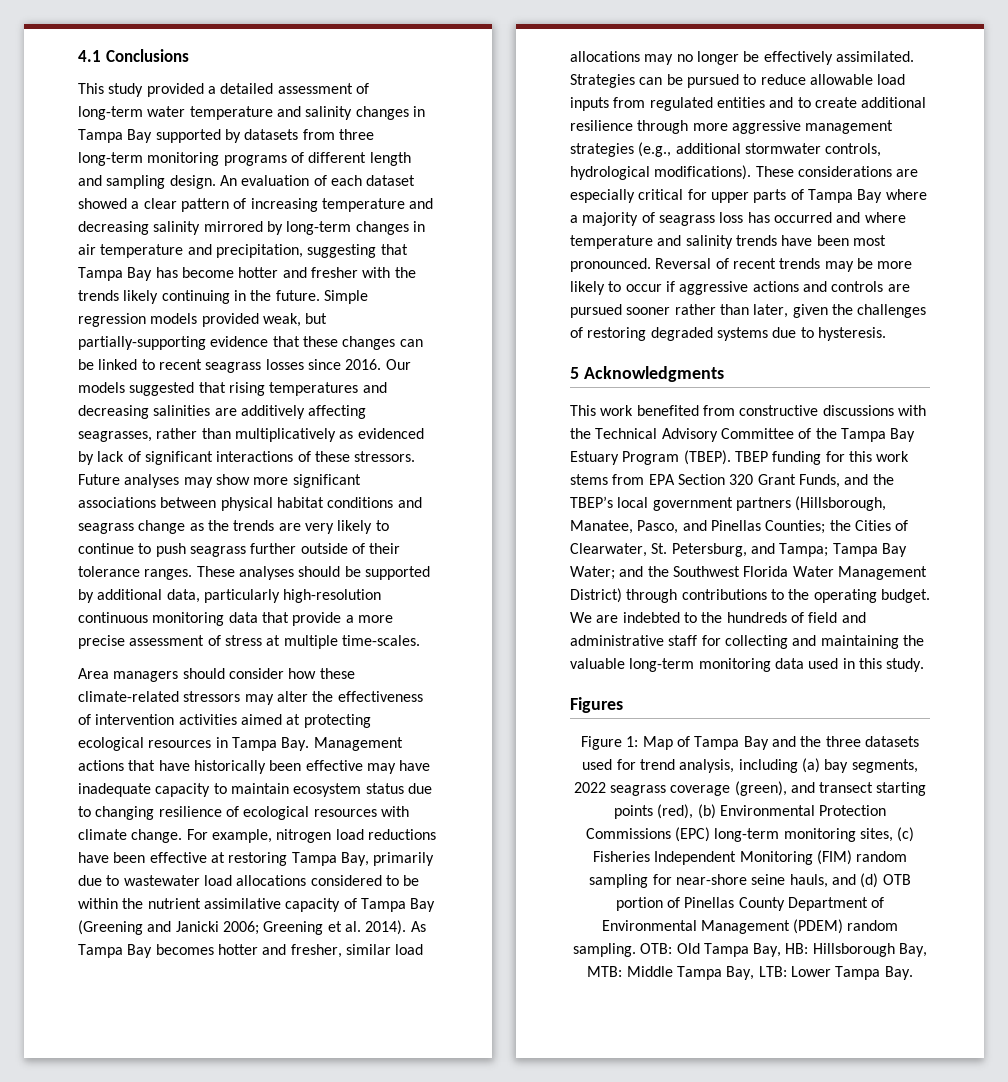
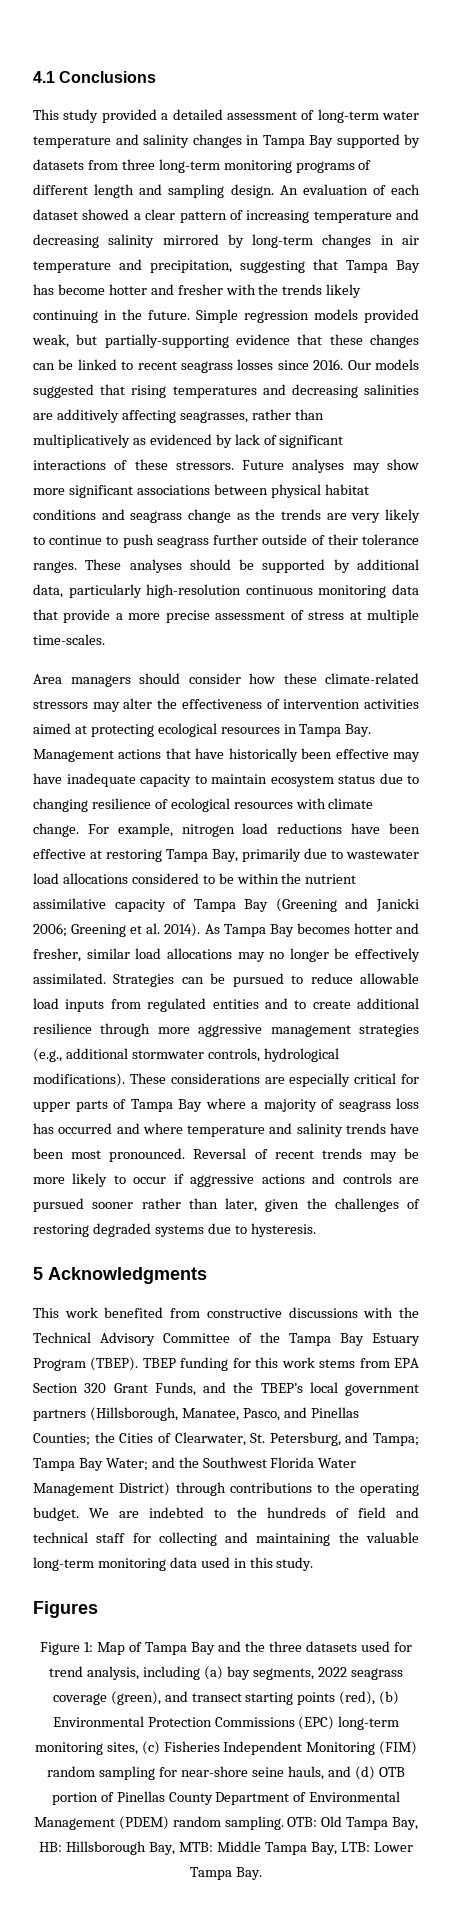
- We are indebted to the hundreds of field and administrative staff for collecting and maintaining the valuable long-term monitoring data used in this study.
+ We are indebted to the hundreds of field and technical staff for collecting and maintaining the valuable long-term monitoring data used in this study.

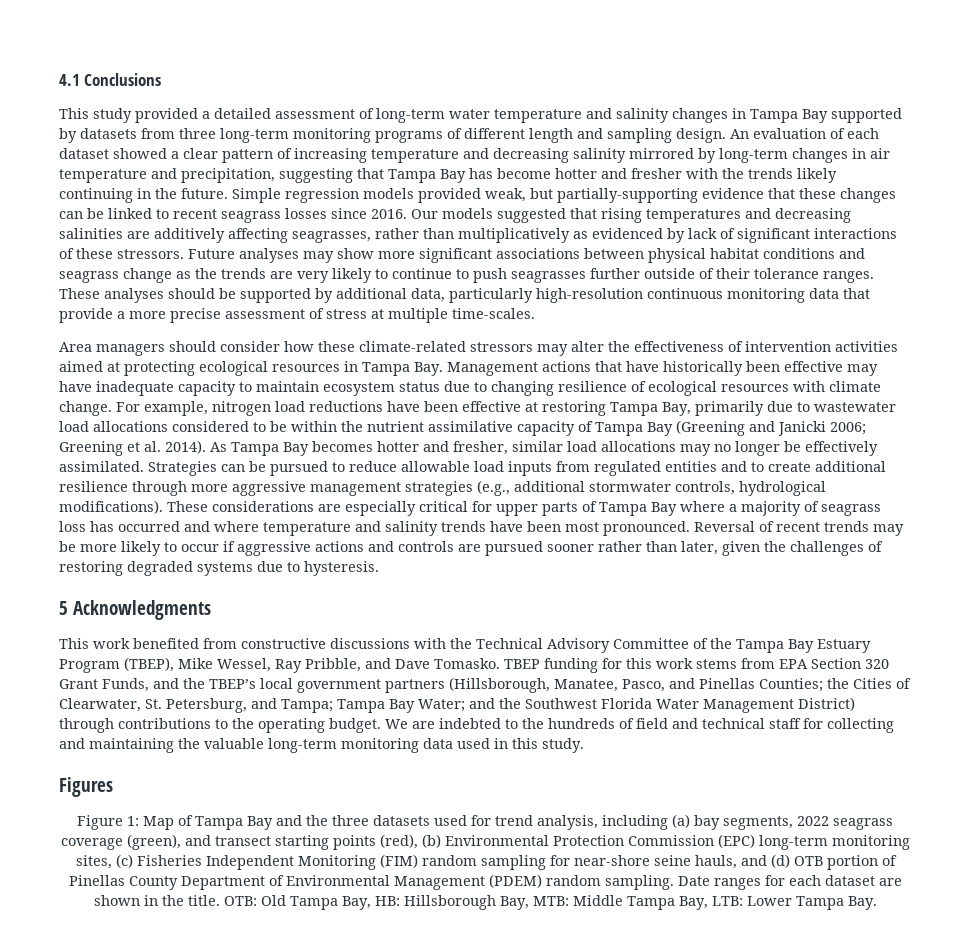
- Future analyses may show more significant associations between physical habitat conditions and seagrass change as the trends are very likely to continue to push seagrass further outside of their tolerance ranges.
+ Future analyses may show more significant associations between physical habitat conditions and seagrass change as the trends are very likely to continue to push seagrasses further outside of their tolerance ranges.
- This work benefited from constructive discussions with the Technical Advisory Committee of the Tampa Bay Estuary Program (TBEP).
+ This work benefited from constructive discussions with the Technical Advisory Committee of the Tampa Bay Estuary Program (TBEP), Mike Wessel, Ray Pribble, and Dave Tomasko.
- Figure 1: Map of Tampa Bay and the three datasets used for trend analysis, including (a) bay segments, 2022 seagrass coverage (green), and transect starting points (red), (b) Environmental Protection Commissions (EPC) long-term monitoring sites, (c) Fisheries Independent Monitoring (FIM) random sampling for near-shore seine hauls, and (d) OTB portion of Pinellas County Department of Environmental Management (PDEM) random sampling.
+ Figure 1: Map of Tampa Bay and the three datasets used for trend analysis, including (a) bay segments, 2022 seagrass coverage (green), and transect starting points (red), (b) Environmental Protection Commission (EPC) long-term monitoring sites, (c) Fisheries Independent Monitoring (FIM) random sampling for near-shore seine hauls, and (d) OTB portion of Pinellas County Department of Environmental Management (PDEM) random sampling.
+ Date ranges for each dataset are shown in the title.

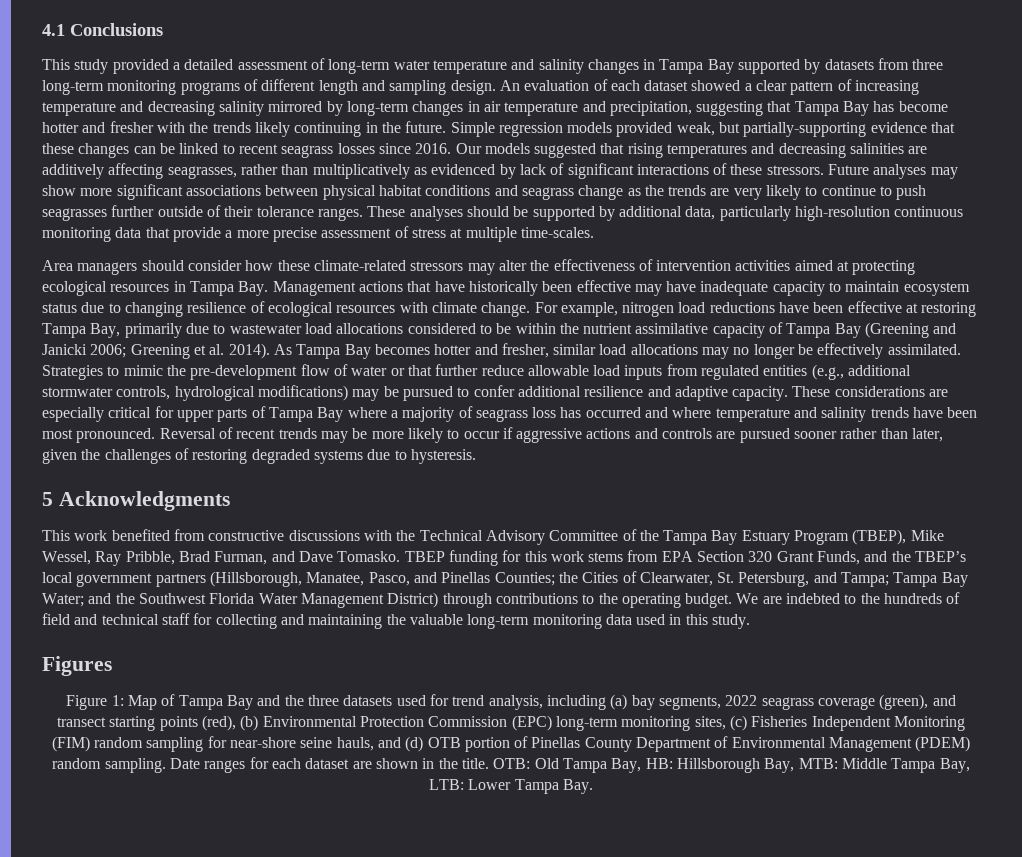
- Strategies can be pursued to reduce allowable load inputs from regulated entities and to create additional resilience through more aggressive management strategies (e.g., additional stormwater controls, hydrological modifications).
+ Strategies to mimic the pre-development flow of water or that further reduce allowable load inputs from regulated entities (e.g., additional stormwater controls, hydrological modifications) may be pursued to confer additional resilience and adaptive capacity.
- This work benefited from constructive discussions with the Technical Advisory Committee of the Tampa Bay Estuary Program (TBEP), Mike Wessel, Ray Pribble, and Dave Tomasko.
+ This work benefited from constructive discussions with the Technical Advisory Committee of the Tampa Bay Estuary Program (TBEP), Mike Wessel, Ray Pribble, Brad Furman, and Dave Tomasko.

